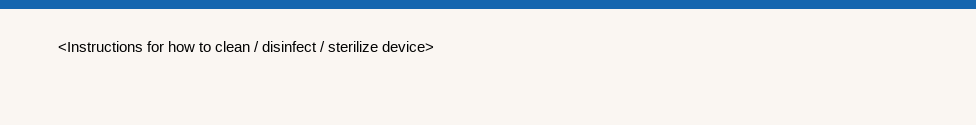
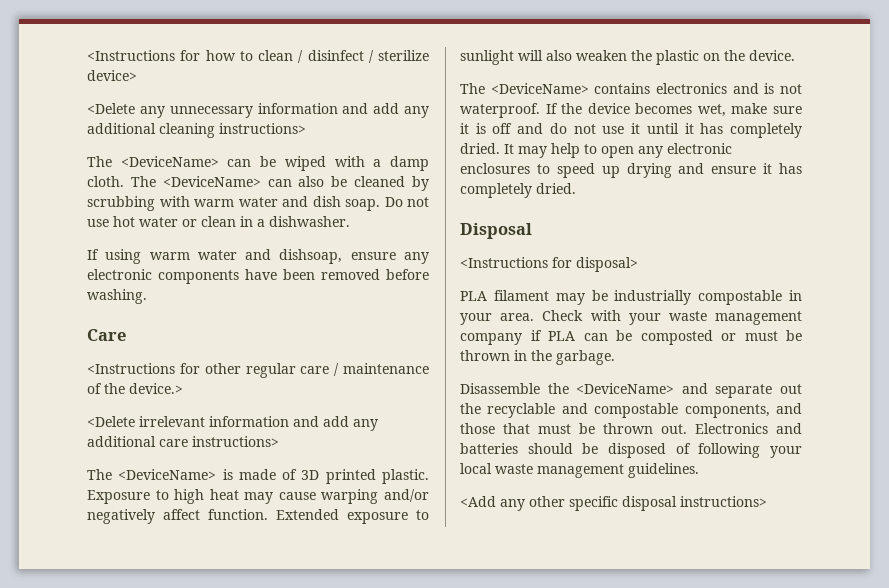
+ <Delete any unnecessary information and add any additional cleaning instructions>
+ The <DeviceName> can be wiped with a damp cloth. The <DeviceName> can also be cleaned by scrubbing with warm water and dish soap. Do not use hot water or clean in a dishwasher.
+ If using warm water and dishsoap, ensure any electronic components have been removed before washing.
+ Care
+ <Instructions for other regular care / maintenance of the device.>
+ <Delete irrelevant information and add any additional care instructions>
+ The <DeviceName> is made of 3D printed plastic. Exposure to high heat may cause warping and/or negatively affect function. Extended exposure to sunlight will also weaken the plastic on the device.
+ The <DeviceName> contains electronics and is not waterproof. If the device becomes wet, make sure it is off and do not use it until it has completely dried. It may help to open any electronic enclosures to speed up drying and ensure it has completely dried.
+ Disposal
+ <Instructions for disposal>
+ PLA filament may be industrially compostable in your area. Check with your waste management company if PLA can be composted or must be thrown in the garbage.
+ Disassemble the <DeviceName> and separate out the recyclable and compostable components, and those that must be thrown out. Electronics and batteries should be disposed of following your local waste management guidelines.
+ <Add any other specific disposal instructions>

